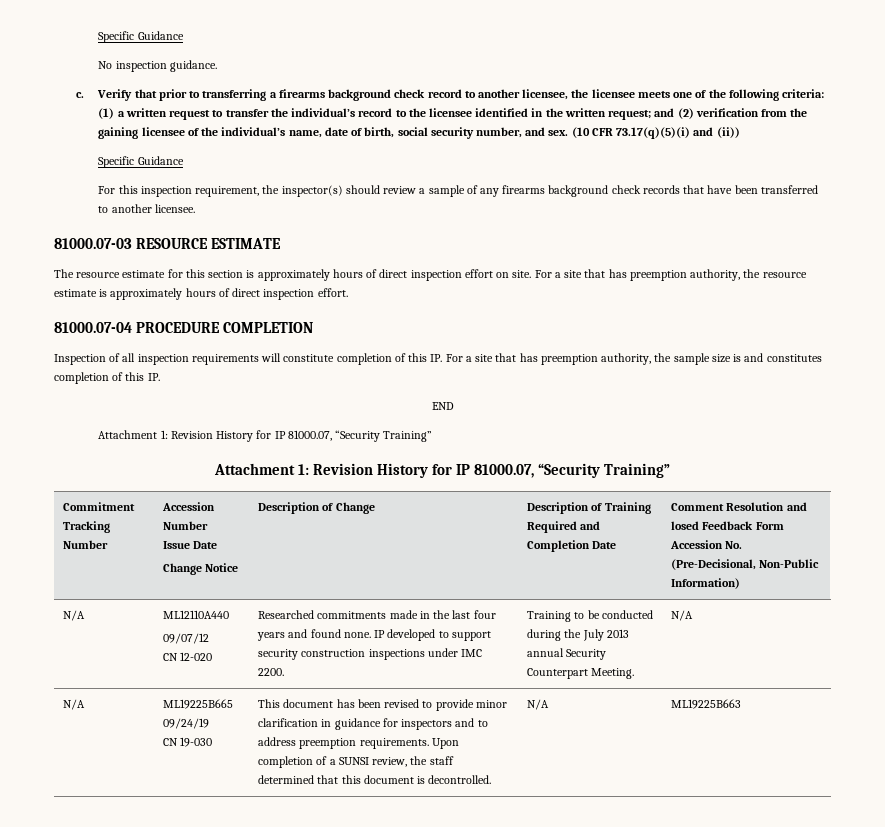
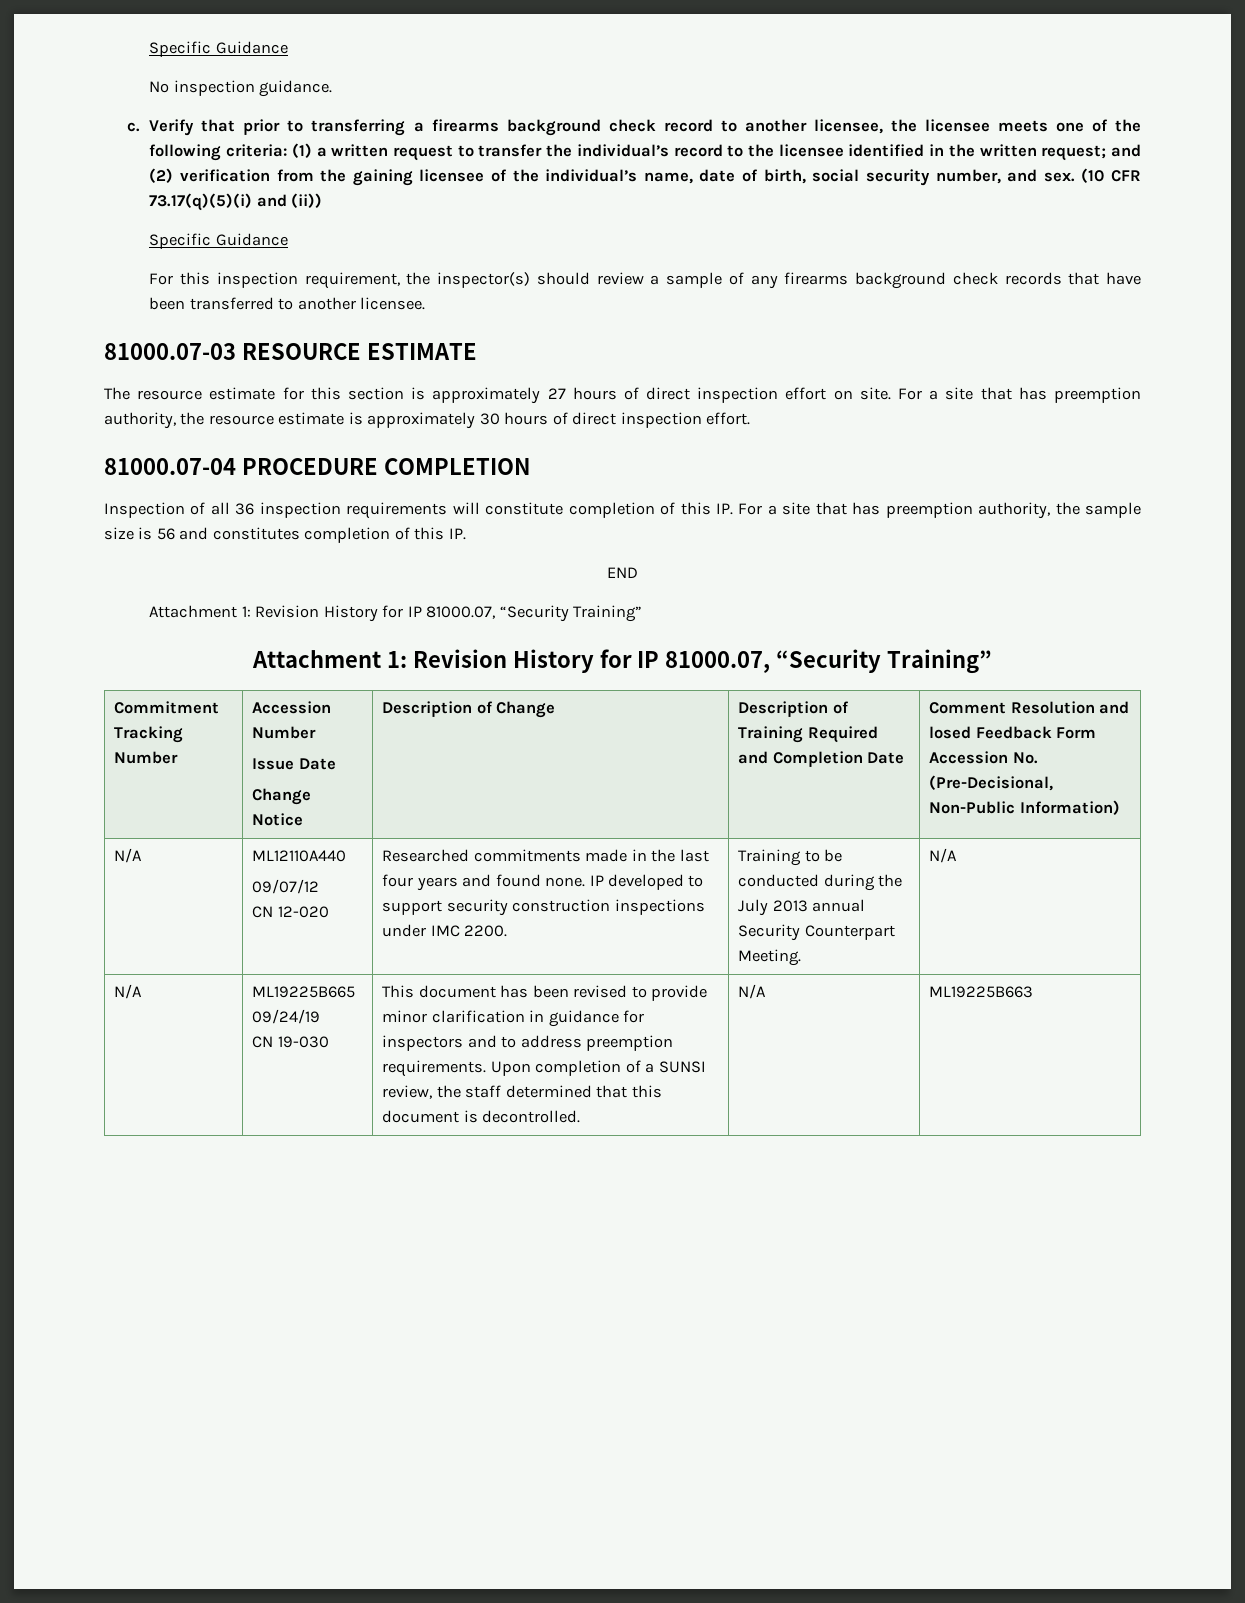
- The resource estimate for this section is approximately hours of direct inspection effort on site.
+ The resource estimate for this section is approximately 27 hours of direct inspection effort on site.
- For a site that has preemption authority, the resource estimate is approximately hours of direct inspection effort.
+ For a site that has preemption authority, the resource estimate is approximately 30 hours of direct inspection effort.
- Inspection of all inspection requirements will constitute completion of this IP. For a site that has preemption authority, the sample size is and constitutes completion of this IP.
+ Inspection of all 36 inspection requirements will constitute completion of this IP. For a site that has preemption authority, the sample size is 56 and constitutes completion of this IP.

